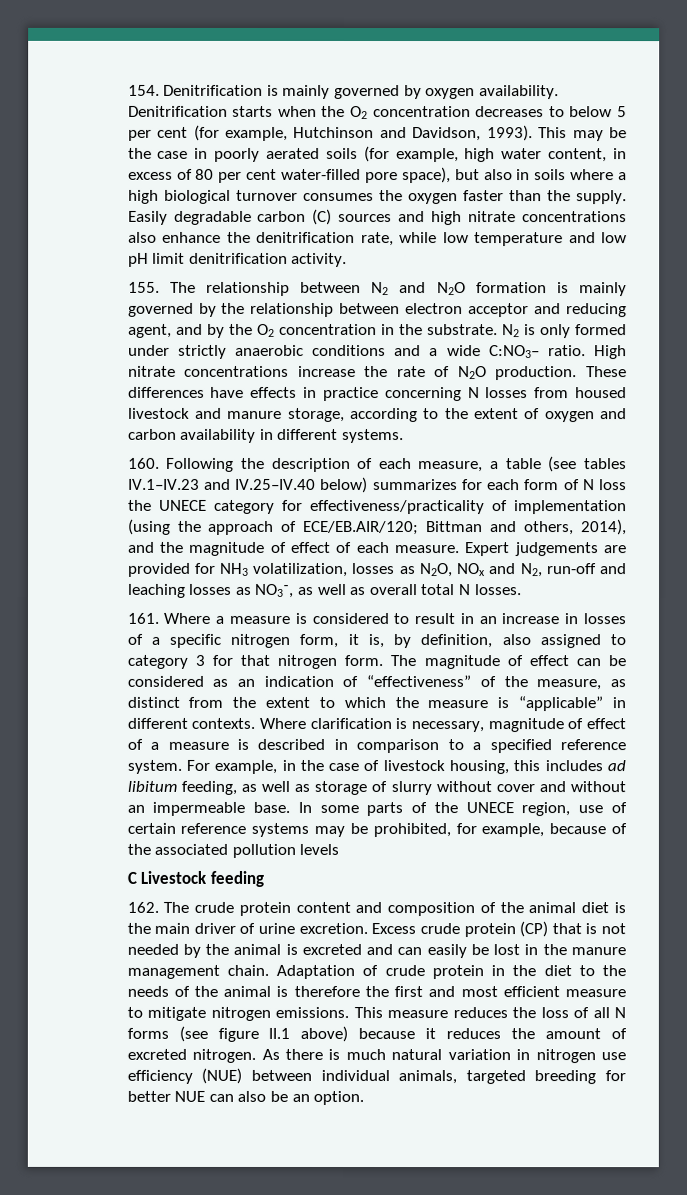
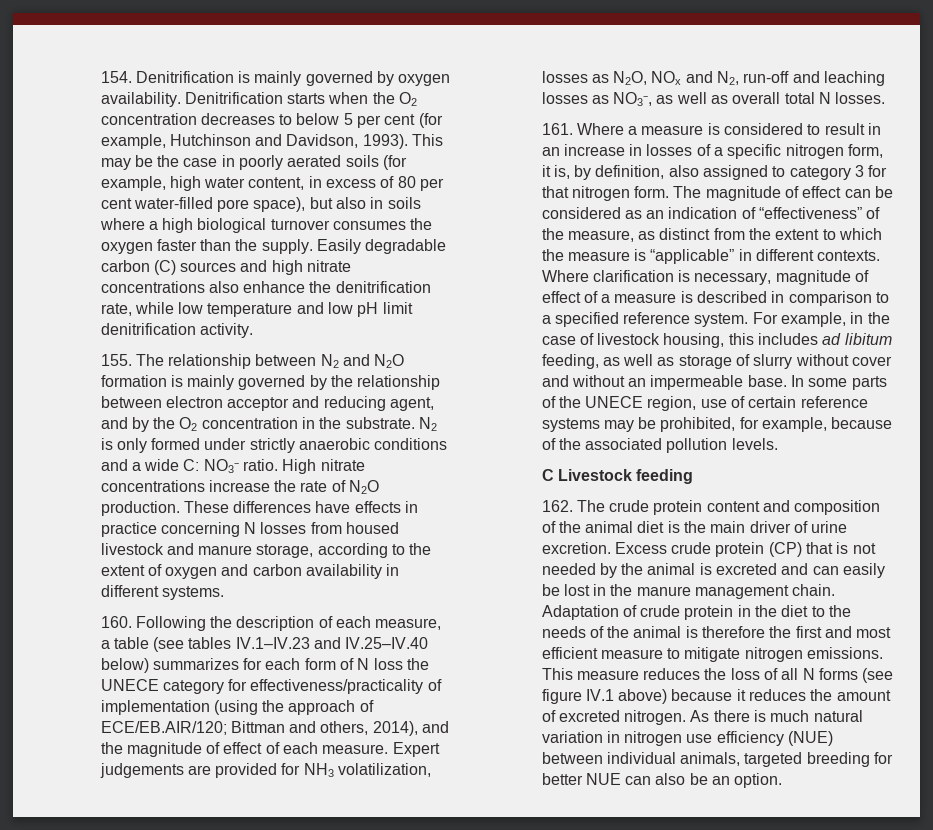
- N2 is only formed under strictly anaerobic conditions and a wide C:NO3– ratio.
+ N2 is only formed under strictly anaerobic conditions and a wide C: NO3⁻ ratio.
- In some parts of the UNECE region, use of certain reference systems may be prohibited, for example, because of the associated pollution levels
+ In some parts of the UNECE region, use of certain reference systems may be prohibited, for example, because of the associated pollution levels.
- This measure reduces the loss of all N forms (see figure II.1 above) because it reduces the amount of excreted nitrogen.
+ This measure reduces the loss of all N forms (see figure IV.1 above) because it reduces the amount of excreted nitrogen.

